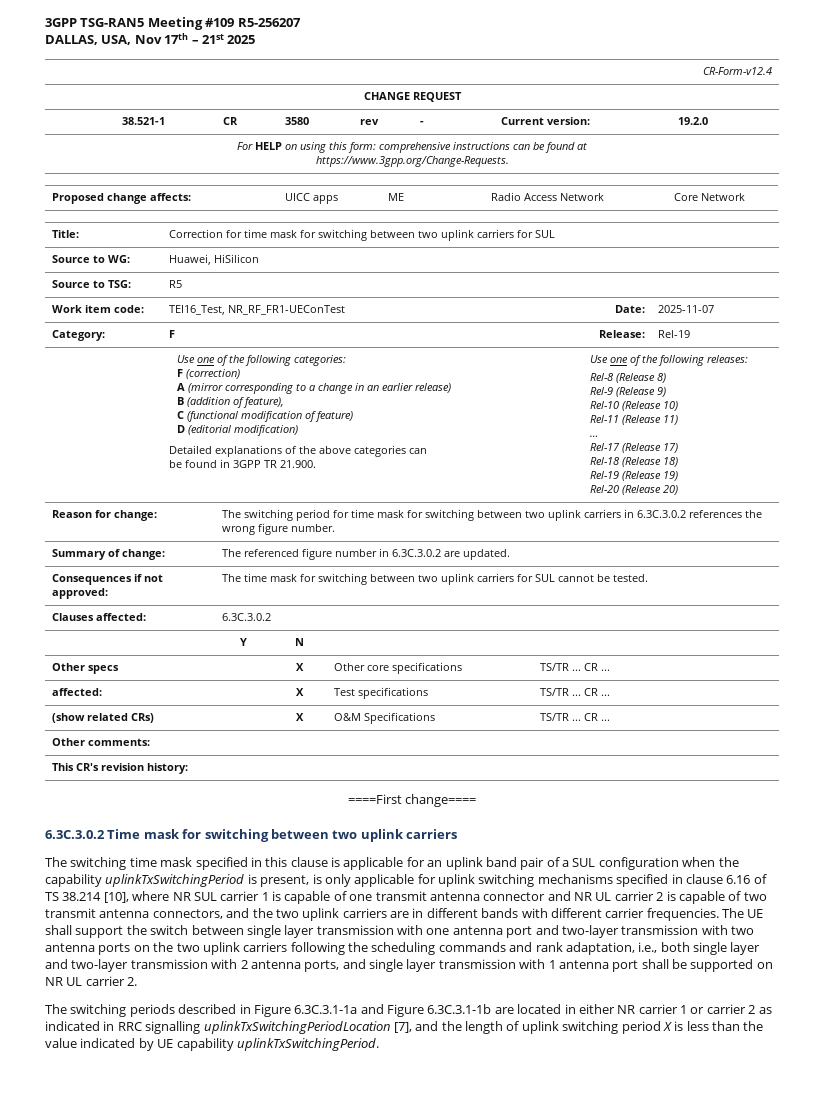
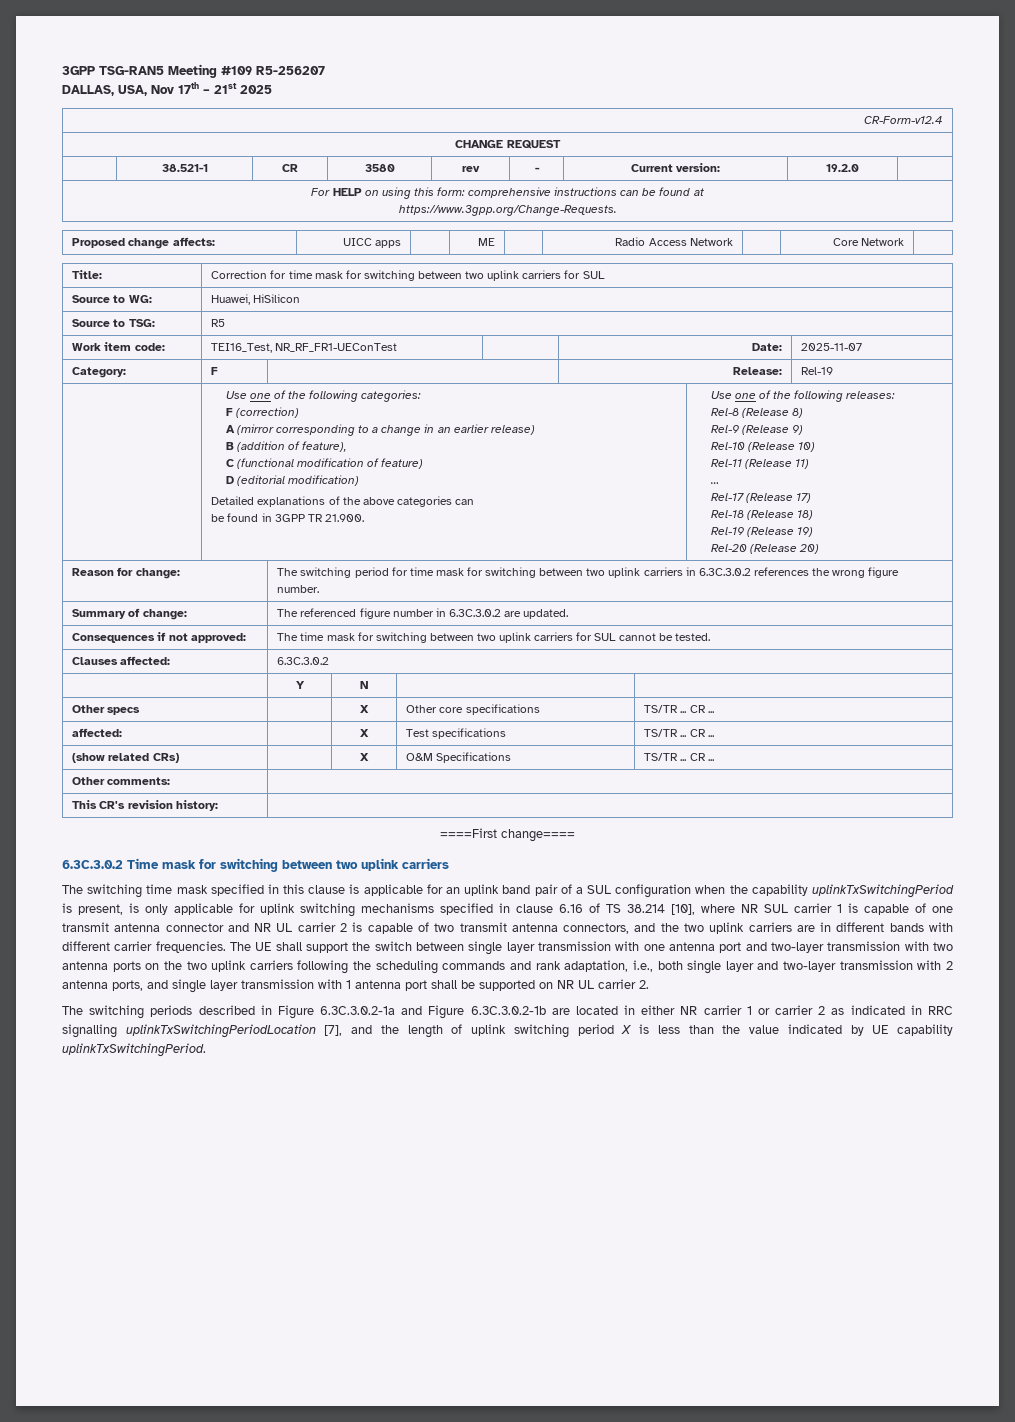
- The switching periods described in Figure 6.3C.3.1-1a and Figure 6.3C.3.1-1b are located in either NR carrier 1 or carrier 2 as indicated in RRC signalling uplinkTxSwitchingPeriodLocation [7], and the length of uplink switching period X is less than the value indicated by UE capability uplinkTxSwitchingPeriod.
+ The switching periods described in Figure 6.3C.3.0.2-1a and Figure 6.3C.3.0.2-1b are located in either NR carrier 1 or carrier 2 as indicated in RRC signalling uplinkTxSwitchingPeriodLocation [7], and the length of uplink switching period X is less than the value indicated by UE capability uplinkTxSwitchingPeriod.

